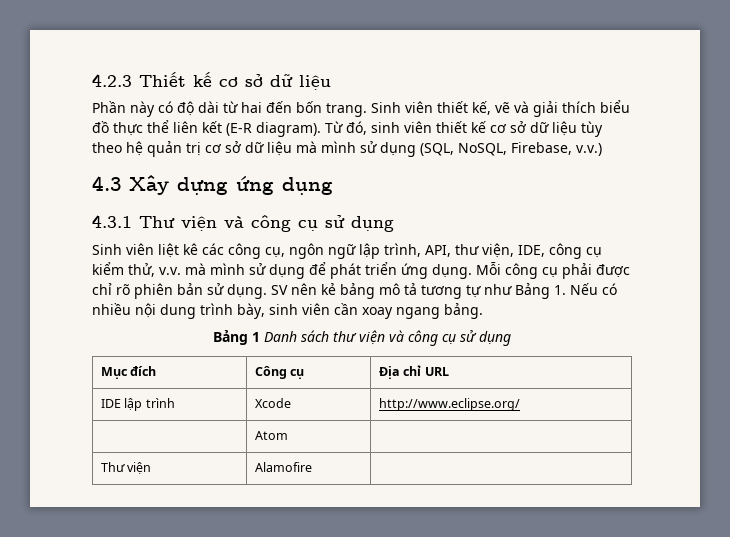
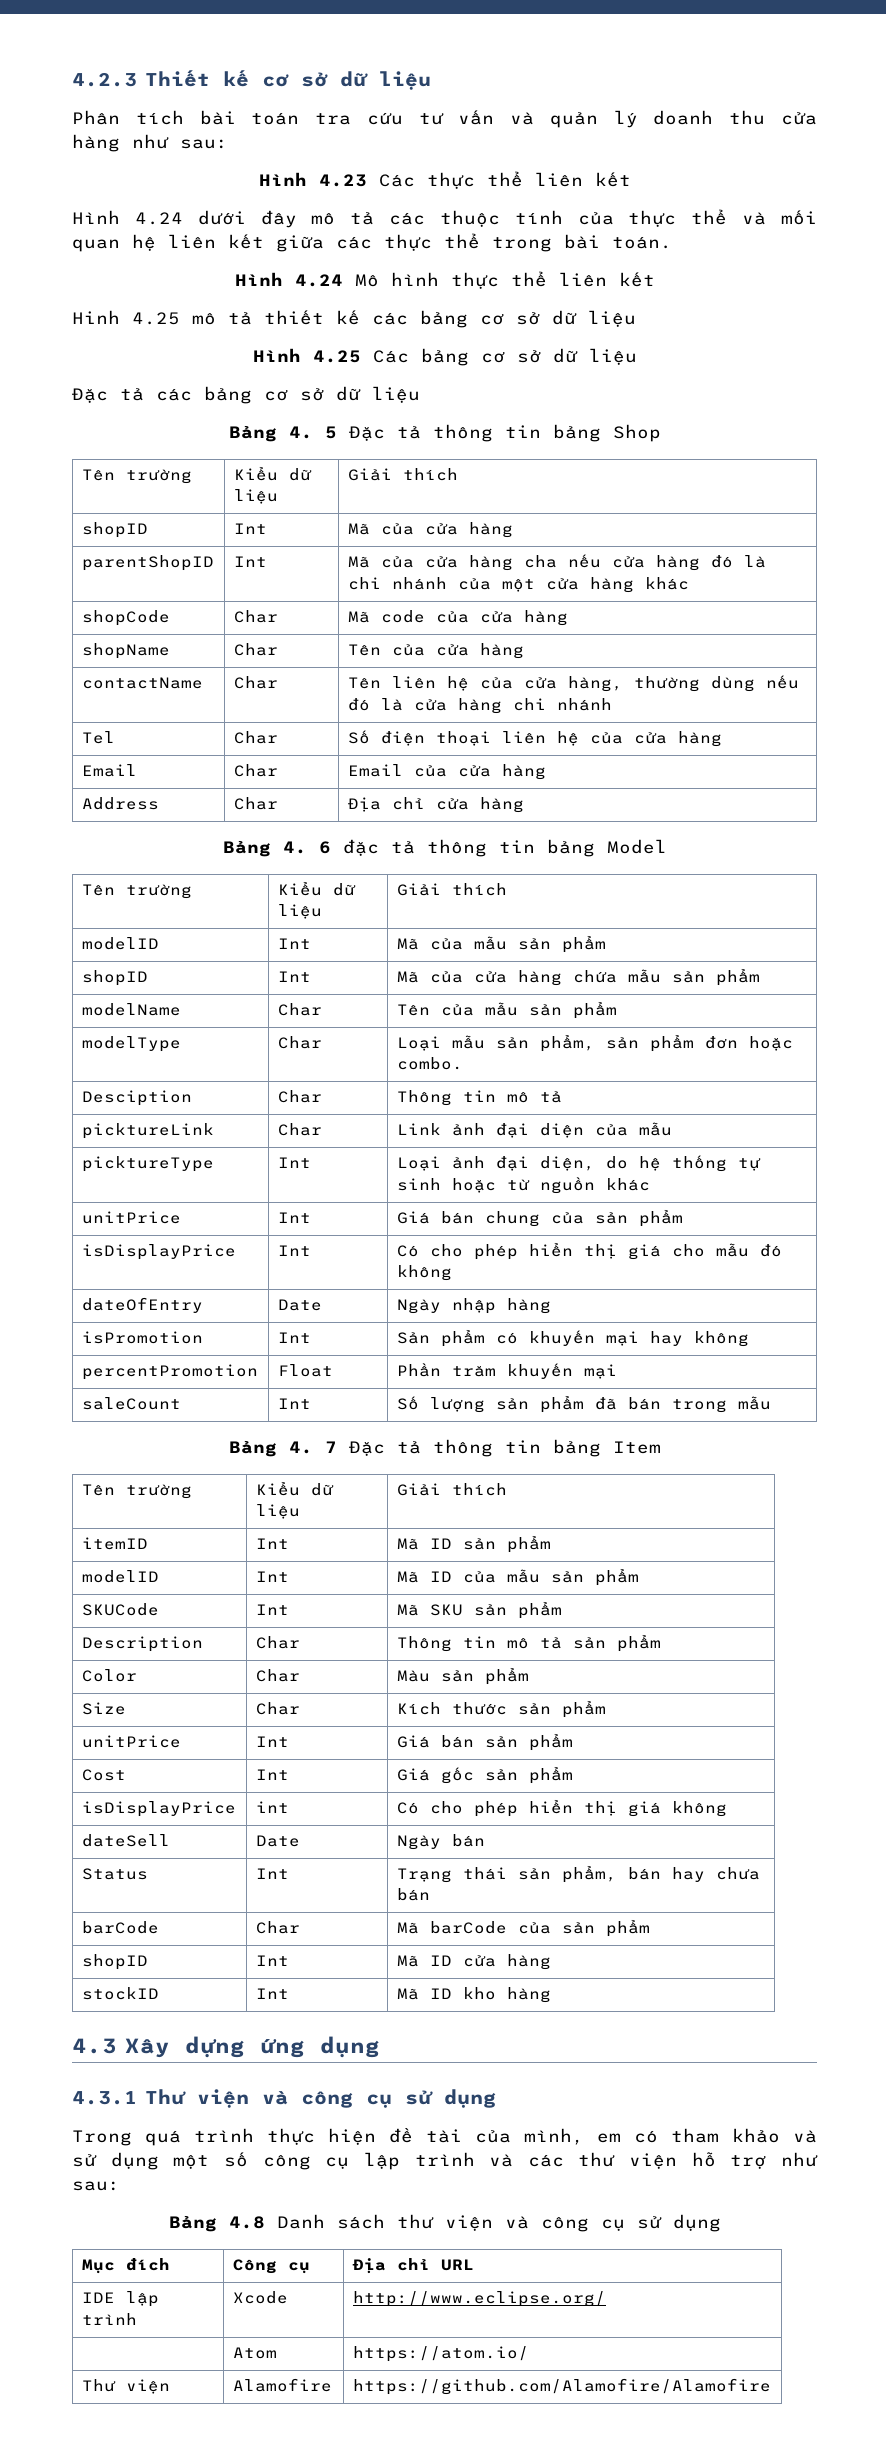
- Phần này có độ dài từ hai đến bốn trang. Sinh viên thiết kế, vẽ và giải thích biểu đồ thực thể liên kết (E-R diagram). Từ đó, sinh viên thiết kế cơ sở dữ liệu tùy theo hệ quản trị cơ sở dữ liệu mà mình sử dụng (SQL, NoSQL, Firebase, v.v.)
+ Phân tích bài toán tra cứu tư vấn và quản lý doanh thu cửa hàng như sau:
+ Hình 4.23 Các thực thể liên kết
+ Hình 4.24 dưới đây mô tả các thuộc tính của thực thể và mối quan hệ liên kết giữa các thực thể trong bài toán.
+ Hình 4.24 Mô hình thực thể liên kết
+ Hinh 4.25 mô tả thiết kế các bảng cơ sở dữ liệu
+ Hình 4.25 Các bảng cơ sở dữ liệu
+ Đặc tả các bảng cơ sở dữ liệu
+ Bảng 4. 5 Đặc tả thông tin bảng Shop
+ Tên trường | Kiểu dữ liệu | Giải thích
+ shopID | Int | Mã của cửa hàng
+ parentShopID | Int | Mã của cửa hàng cha nếu cửa hàng đó là chi nhánh của một cửa hàng khác
+ shopCode | Char | Mã code của cửa hàng
+ shopName | Char | Tên của cửa hàng
+ contactName | Char | Tên liên hệ của cửa hàng, thường dùng nếu đó là cửa hàng chi nhánh
+ Tel | Char | Số điện thoại liên hệ của cửa hàng
+ Email | Char | Email của cửa hàng
+ Address | Char | Địa chỉ cửa hàng
+ Bảng 4. 6 đặc tả thông tin bảng Model
+ Tên trường | Kiểu dữ liệu | Giải thích
+ modelID | Int | Mã của mẫu sản phẩm
+ shopID | Int | Mã của cửa hàng chứa mẫu sản phẩm
+ modelName | Char | Tên của mẫu sản phẩm
+ modelType | Char | Loại mẫu sản phẩm, sản phẩm đơn hoặc combo.
+ Desciption | Char | Thông tin mô tả
+ picktureLink | Char | Link ảnh đại diện của mẫu
+ picktureType | Int | Loại ảnh đại diện, do hệ thống tự sinh hoặc từ nguồn khác
+ unitPrice | Int | Giá bán chung của sản phẩm
+ isDisplayPrice | Int | Có cho phép hiển thị giá cho mẫu đó không
+ dateOfEntry | Date | Ngày nhập hàng
+ isPromotion | Int | Sản phẩm có khuyến mại hay không
+ percentPromotion | Float | Phần trăm khuyến mại
+ saleCount | Int | Số lượng sản phẩm đã bán trong mẫu
+ Bảng 4. 7 Đặc tả thông tin bảng Item
+ Tên trường | Kiểu dữ liệu | Giải thích
+ itemID | Int | Mã ID sản phẩm
+ modelID | Int | Mã ID của mẫu sản phẩm
+ SKUCode | Int | Mã SKU sản phẩm
+ Description | Char | Thông tin mô tả sản phẩm
+ Color | Char | Màu sản phẩm
+ Size | Char | Kích thước sản phẩm
+ unitPrice | Int | Giá bán sản phẩm
+ Cost | Int | Giá gốc sản phẩm
+ isDisplayPrice | int | Có cho phép hiển thị giá không
+ dateSell | Date | Ngày bán
+ Status | Int | Trạng thái sản phẩm, bán hay chưa bán
+ barCode | Char | Mã barCode của sản phẩm
+ shopID | Int | Mã ID cửa hàng
+ stockID | Int | Mã ID kho hàng
- Sinh viên liệt kê các công cụ, ngôn ngữ lập trình, API, thư viện, IDE, công cụ kiểm thử, v.v. mà mình sử dụng để phát triển ứng dụng. Mỗi công cụ phải được chỉ rõ phiên bản sử dụng. SV nên kẻ bảng mô tả tương tự như Bảng 1. Nếu có nhiều nội dung trình bày, sinh viên cần xoay ngang bảng.
- Bảng 1 Danh sách thư viện và công cụ sử dụng
+ Trong quá trình thực hiện đề tài của mình, em có tham khảo và sử dụng một số công cụ lập trình và các thư viện hỗ trợ như sau:
+ Bảng 4.8 Danh sách thư viện và công cụ sử dụng
- | Atom |
+ | Atom | https://atom.io/
- Thư viện | Alamofire |
+ Thư viện | Alamofire | https://github.com/Alamofire/Alamofire

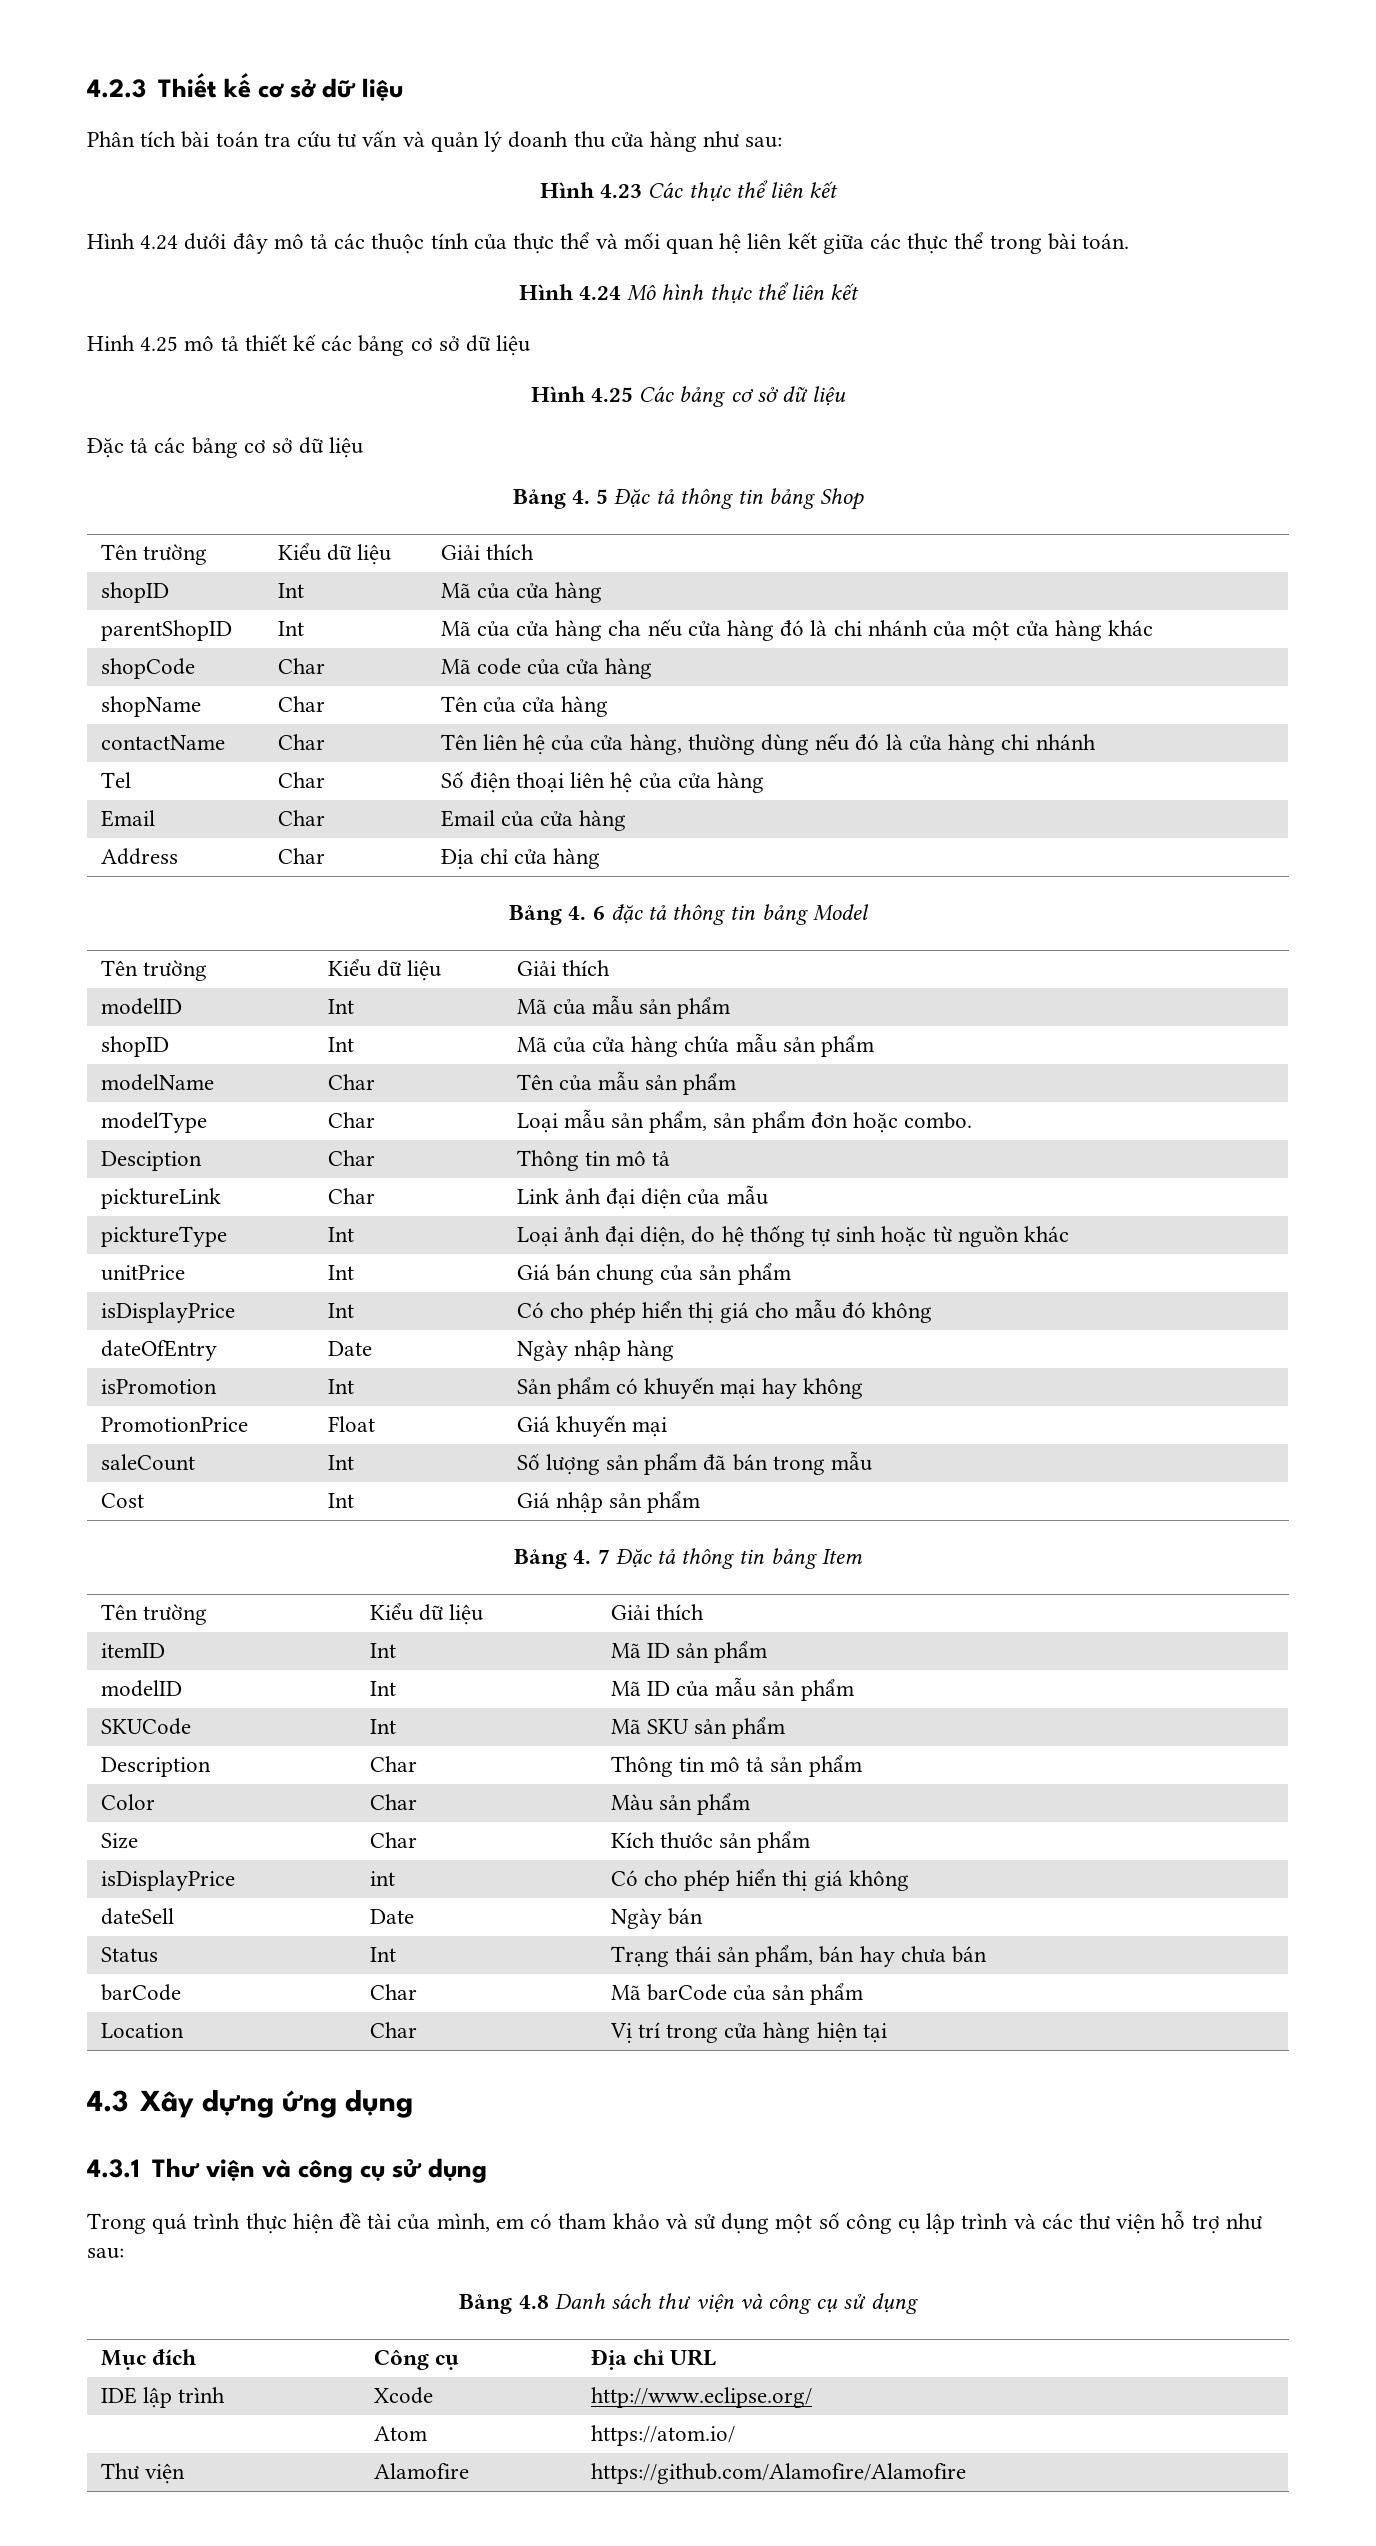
- percentPromotion | Float | Phần trăm khuyến mại
+ PromotionPrice | Float | Giá khuyến mại
+ Cost | Int | Giá nhập sản phẩm
- unitPrice | Int | Giá bán sản phẩm
- Cost | Int | Giá gốc sản phẩm
- shopID | Int | Mã ID cửa hàng
- stockID | Int | Mã ID kho hàng
+ Location | Char | Vị trí trong cửa hàng hiện tại

